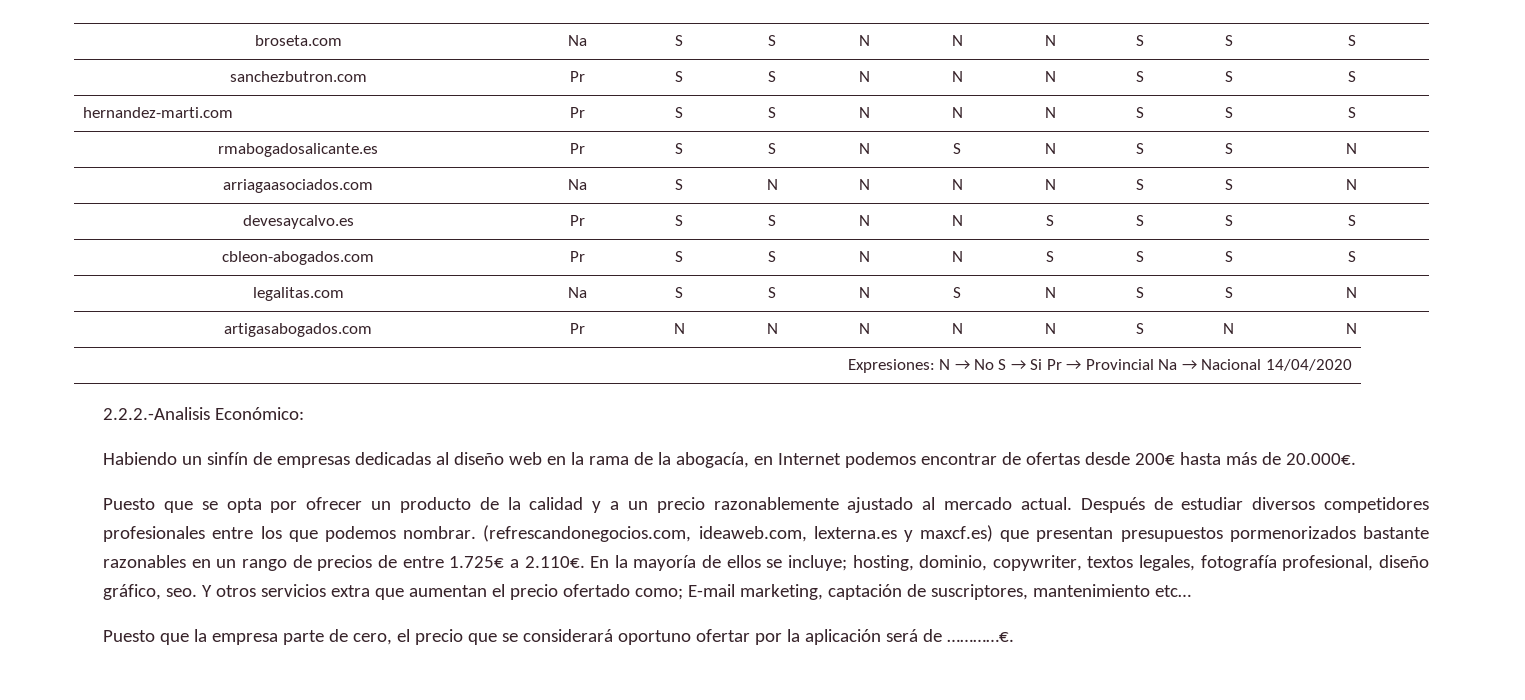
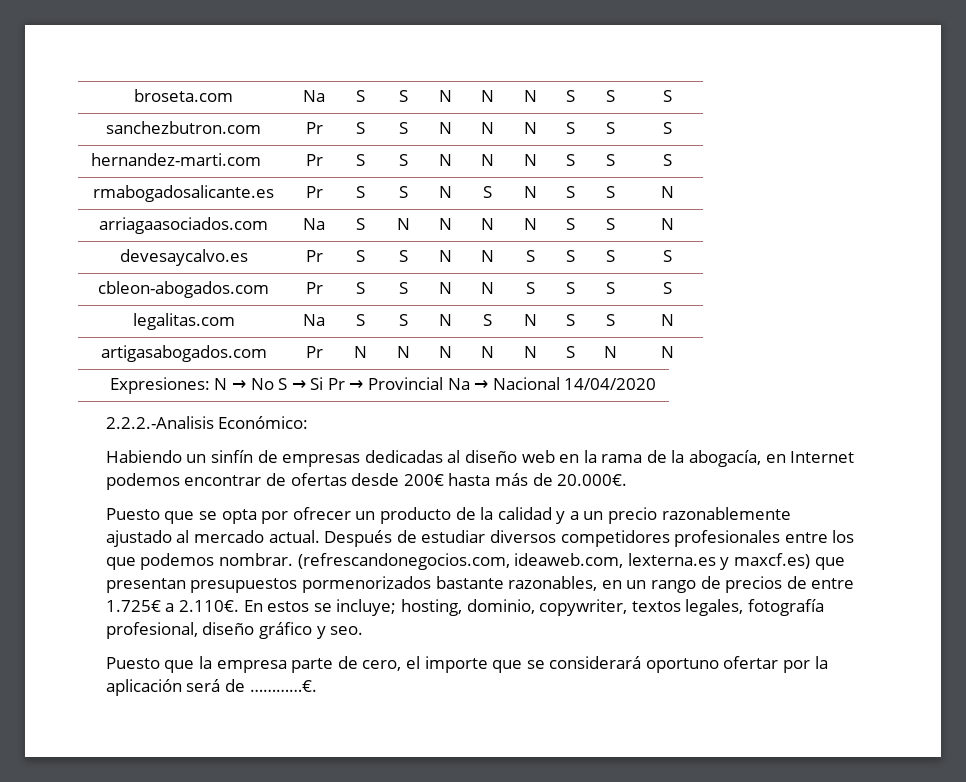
- (refrescandonegocios.com, ideaweb.com, lexterna.es y maxcf.es) que presentan presupuestos pormenorizados bastante razonables en un rango de precios de entre 1.725€ a 2.110€. En la mayoría de ellos se incluye; hosting, dominio, copywriter, textos legales, fotografía profesional, diseño gráfico, seo. Y otros servicios extra que aumentan el precio ofertado como; E-mail marketing, captación de suscriptores, mantenimiento etc…
+ (refrescandonegocios.com, ideaweb.com, lexterna.es y maxcf.es) que presentan presupuestos pormenorizados bastante razonables, en un rango de precios de entre 1.725€ a 2.110€. En estos se incluye; hosting, dominio, copywriter, textos legales, fotografía profesional, diseño gráfico y seo.
- Puesto que la empresa parte de cero, el precio que se considerará oportuno ofertar por la aplicación será de …………€.
+ Puesto que la empresa parte de cero, el importe que se considerará oportuno ofertar por la aplicación será de …………€.

